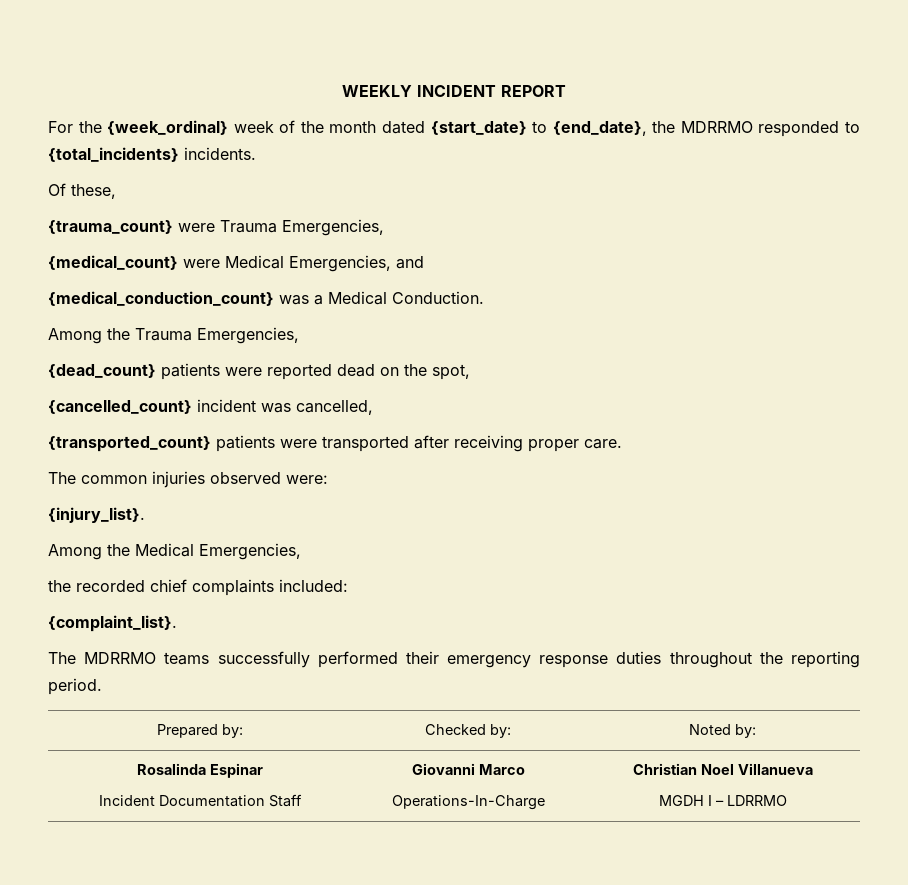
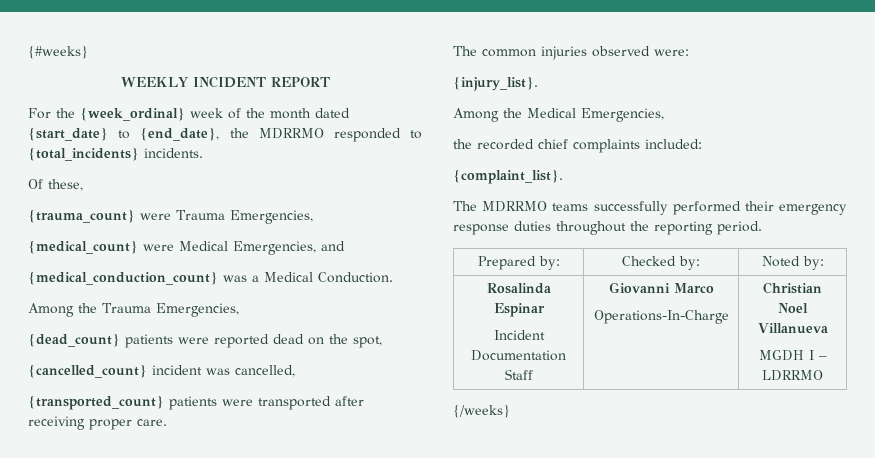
+ {#weeks}
+ {/weeks}

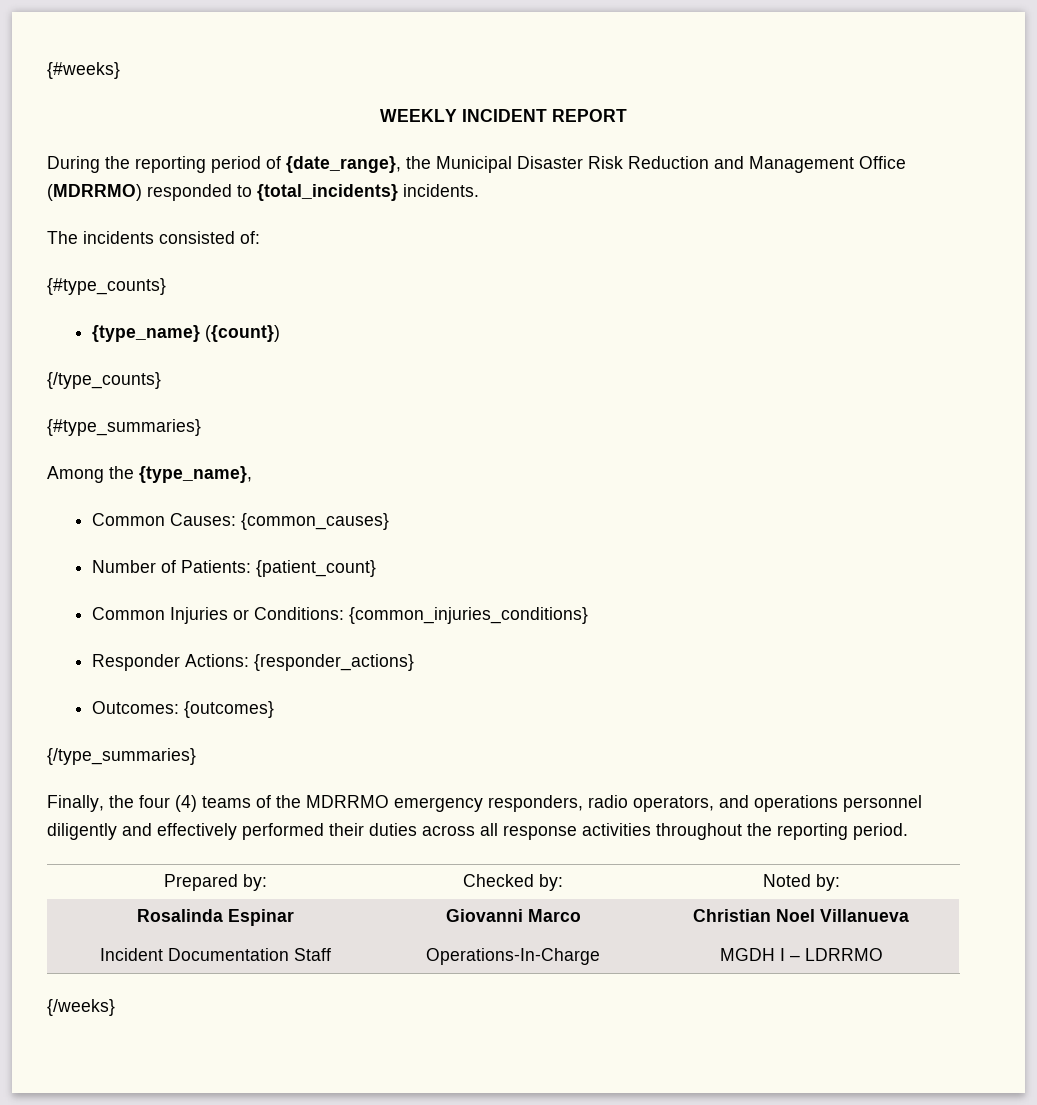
- For the {week_ordinal} week of the month dated {start_date} to {end_date}, the MDRRMO responded to {total_incidents} incidents.
- Of these,
- {trauma_count} were Trauma Emergencies,
- {medical_count} were Medical Emergencies, and
- {medical_conduction_count} was a Medical Conduction.
- Among the Trauma Emergencies,
- {dead_count} patients were reported dead on the spot,
- {cancelled_count} incident was cancelled,
- {transported_count} patients were transported after receiving proper care.
- The common injuries observed were:
- {injury_list}.
- Among the Medical Emergencies,
- the recorded chief complaints included:
- {complaint_list}.
- The MDRRMO teams successfully performed their emergency response duties throughout the reporting period.
+ During the reporting period of {date_range}, the Municipal Disaster Risk Reduction and Management Office (MDRRMO) responded to {total_incidents} incidents.
+ The incidents consisted of:
+ {#type_counts}
+ {type_name} ({count})
+ {/type_counts}
+ {#type_summaries}
+ Among the {type_name},
+ Common Causes: {common_causes}
+ Number of Patients: {patient_count}
+ Common Injuries or Conditions: {common_injuries_conditions}
+ Responder Actions: {responder_actions}
+ Outcomes: {outcomes}
+ {/type_summaries}
+ Finally, the four (4) teams of the MDRRMO emergency responders, radio operators, and operations personnel diligently and effectively performed their duties across all response activities throughout the reporting period.

